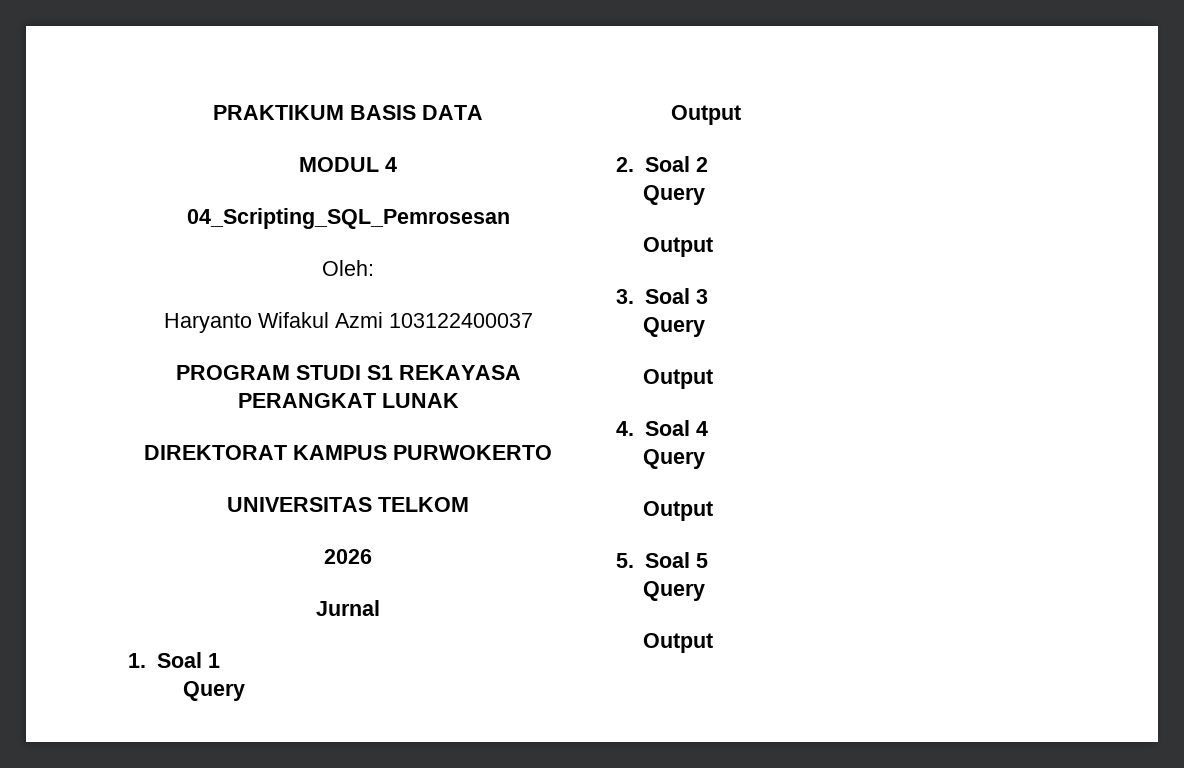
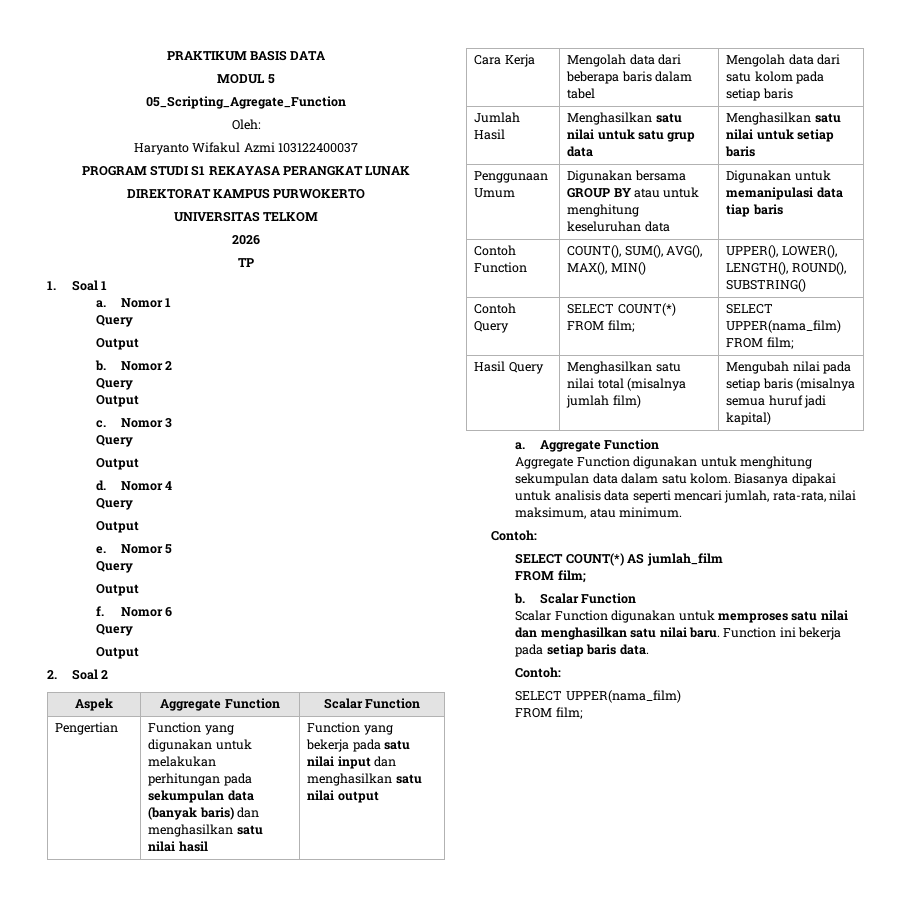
- MODUL 4
- 04_Scripting_SQL_Pemrosesan
+ MODUL 5
+ 05_Scripting_Agregate_Function
- Jurnal
+ TP
+ a. Nomor 1
+ Query
+ Output
+ b. Nomor 2
+ Query
+ Output
+ c. Nomor 3
+ Query
+ Output
+ d. Nomor 4
+ Query
+ Output
+ e. Nomor 5
+ Query
+ Output
+ f. Nomor 6
  2. Soal 2
- Query
- Output
- 3. Soal 3
- Query
- Output
- 4. Soal 4
- Query
- Output
- 5. Soal 5
- Query
- Output
+ Aspek | Aggregate Function | Scalar Function
+ Pengertian | Function yang digunakan untuk melakukan perhitungan pada sekumpulan data (banyak baris) dan menghasilkan satu nilai hasil | Function yang bekerja pada satu nilai input dan menghasilkan satu nilai output
+ Cara Kerja | Mengolah data dari beberapa baris dalam tabel | Mengolah data dari satu kolom pada setiap baris
+ Jumlah Hasil | Menghasilkan satu nilai untuk satu grup data | Menghasilkan satu nilai untuk setiap baris
+ Penggunaan Umum | Digunakan bersama GROUP BY atau untuk menghitung keseluruhan data | Digunakan untuk memanipulasi data tiap baris
+ Contoh Function | COUNT(), SUM(), AVG(), MAX(), MIN() | UPPER(), LOWER(), LENGTH(), ROUND(), SUBSTRING()
+ Contoh Query | SELECT COUNT(*) FROM film; | SELECT UPPER(nama_film) FROM film;
+ Hasil Query | Menghasilkan satu nilai total (misalnya jumlah film) | Mengubah nilai pada setiap baris (misalnya semua huruf jadi kapital)
+ a. Aggregate Function
+ Aggregate Function digunakan untuk menghitung sekumpulan data dalam satu kolom. Biasanya dipakai untuk analisis data seperti mencari jumlah, rata-rata, nilai maksimum, atau minimum.
+ Contoh:
+ SELECT COUNT(*) AS jumlah_film
+ FROM film;
+ b. Scalar Function
+ Scalar Function digunakan untuk memproses satu nilai dan menghasilkan satu nilai baru. Function ini bekerja pada setiap baris data.
+ Contoh:
+ SELECT UPPER(nama_film)
+ FROM film;

